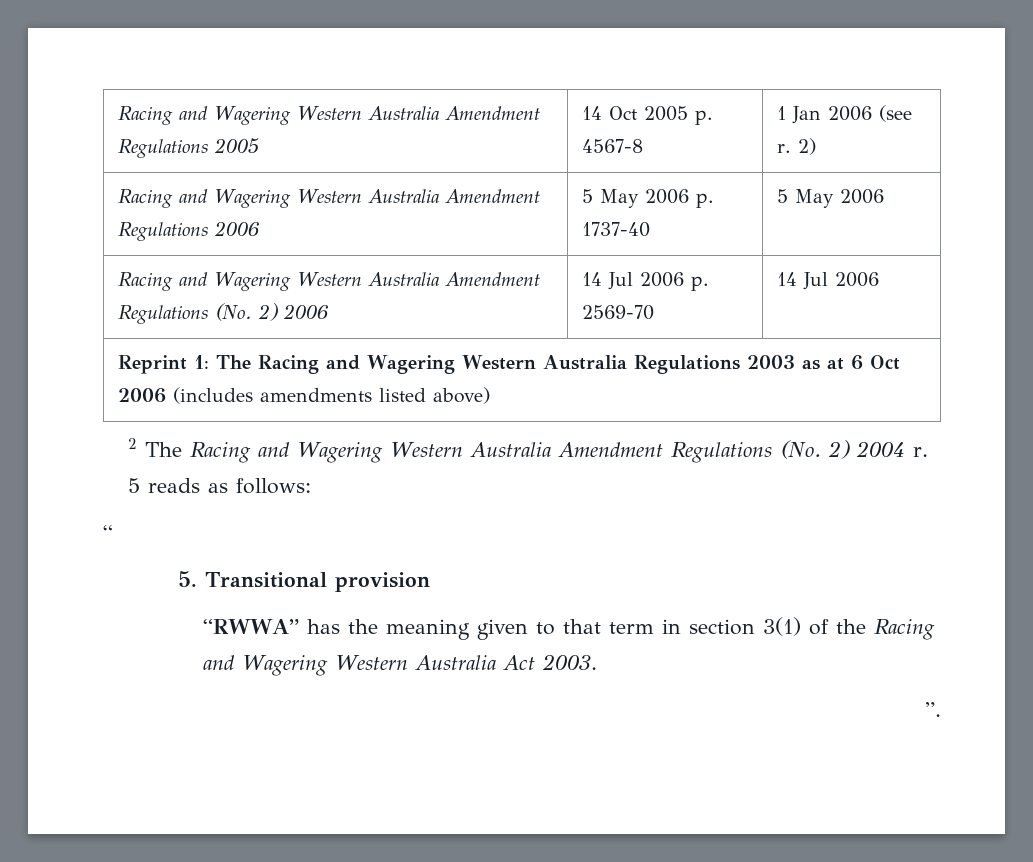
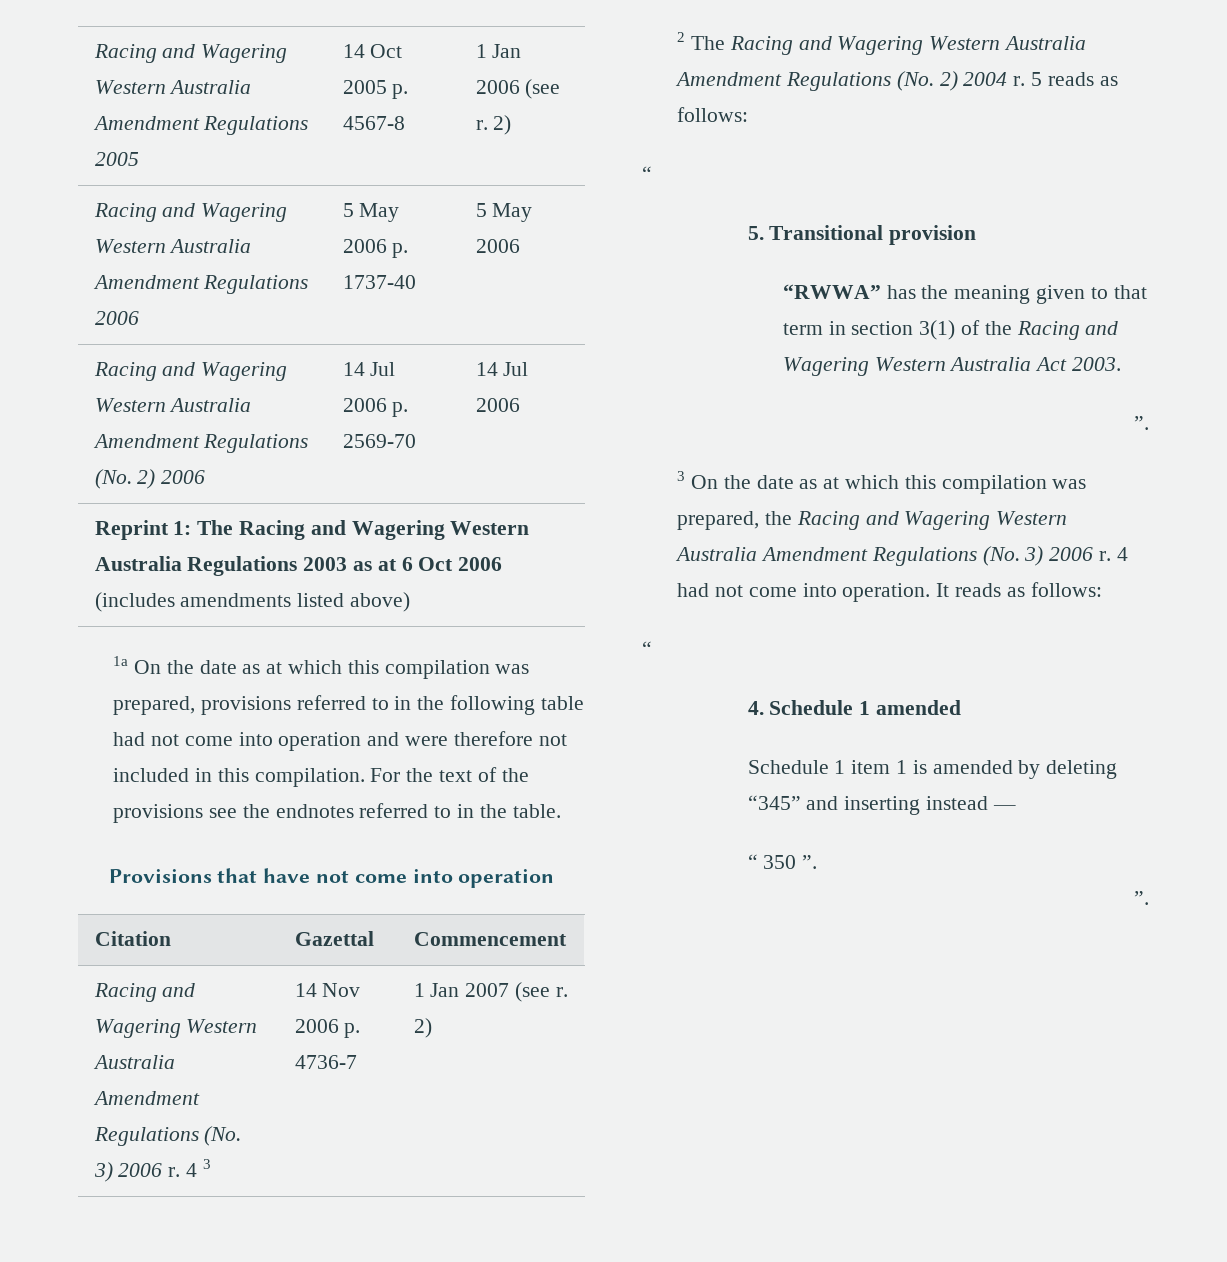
+ 1a On the date as at which this compilation was prepared, provisions referred to in the following table had not come into operation and were therefore not included in this compilation. For the text of the provisions see the endnotes referred to in the table.
+ Provisions that have not come into operation
+ Citation | Gazettal | Commencement
+ Racing and Wagering Western Australia Amendment Regulations (No. 3) 2006 r. 4 3 | 14 Nov 2006 p. 4736-7 | 1 Jan 2007 (see r. 2)
+ 3 On the date as at which this compilation was prepared, the Racing and Wagering Western Australia Amendment Regulations (No. 3) 2006 r. 4 had not come into operation. It reads as follows:
+ “
+ 4. Schedule 1 amended
+ Schedule 1 item 1 is amended by deleting “345” and inserting instead —
+ “ 350 ”.
+ ”.

